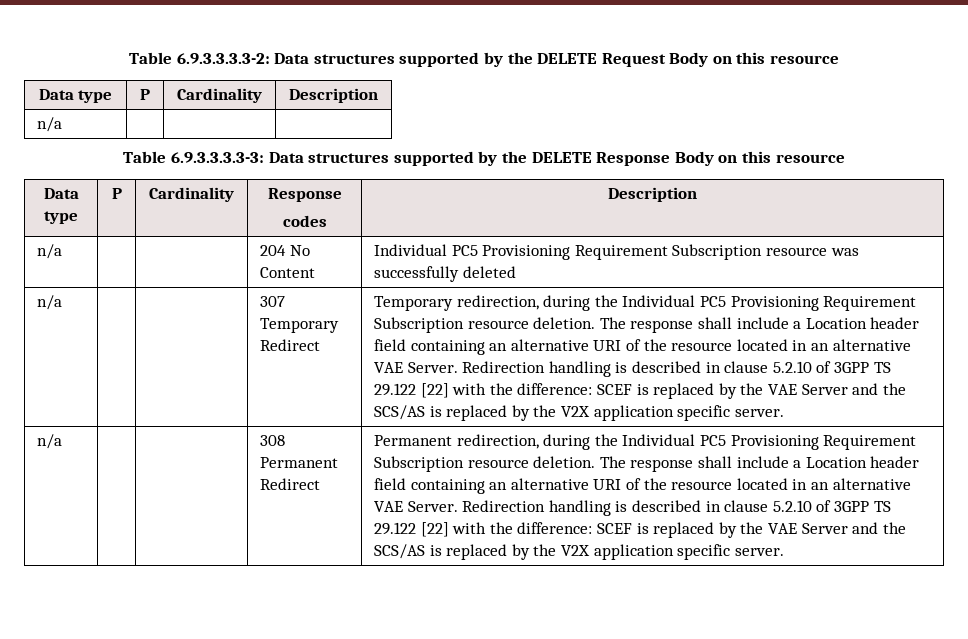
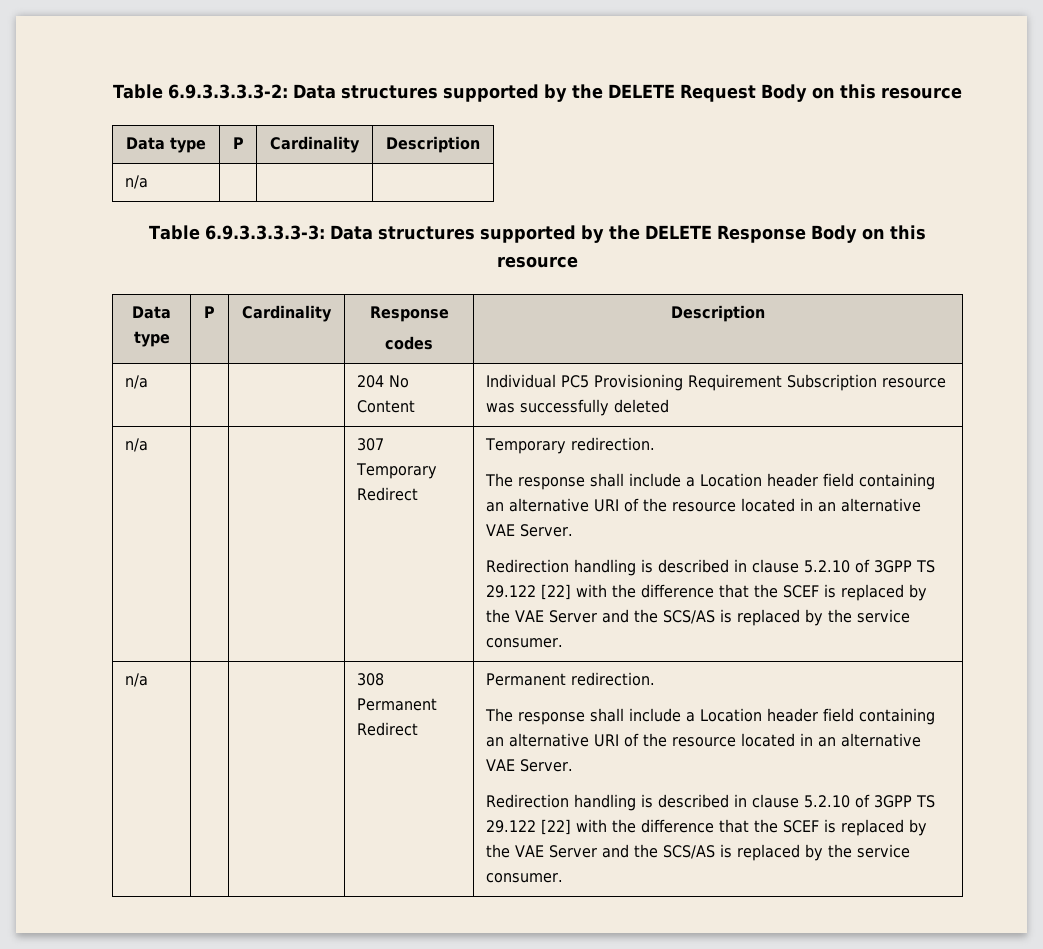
- Temporary redirection, during the Individual PC5 Provisioning Requirement Subscription resource deletion. The response shall include a Location header field containing an alternative URI of the resource located in an alternative VAE Server. Redirection handling is described in clause 5.2.10 of 3GPP TS 29.122 [22] with the difference: SCEF is replaced by the VAE Server and the SCS/AS is replaced by the V2X application specific server.
+ Temporary redirection.
+ The response shall include a Location header field containing an alternative URI of the resource located in an alternative VAE Server.
+ Redirection handling is described in clause 5.2.10 of 3GPP TS 29.122 [22] with the difference that the SCEF is replaced by the VAE Server and the SCS/AS is replaced by the service consumer.
- Permanent redirection, during the Individual PC5 Provisioning Requirement Subscription resource deletion. The response shall include a Location header field containing an alternative URI of the resource located in an alternative VAE Server. Redirection handling is described in clause 5.2.10 of 3GPP TS 29.122 [22] with the difference: SCEF is replaced by the VAE Server and the SCS/AS is replaced by the V2X application specific server.
+ Permanent redirection.
+ The response shall include a Location header field containing an alternative URI of the resource located in an alternative VAE Server.
+ Redirection handling is described in clause 5.2.10 of 3GPP TS 29.122 [22] with the difference that the SCEF is replaced by the VAE Server and the SCS/AS is replaced by the service consumer.

